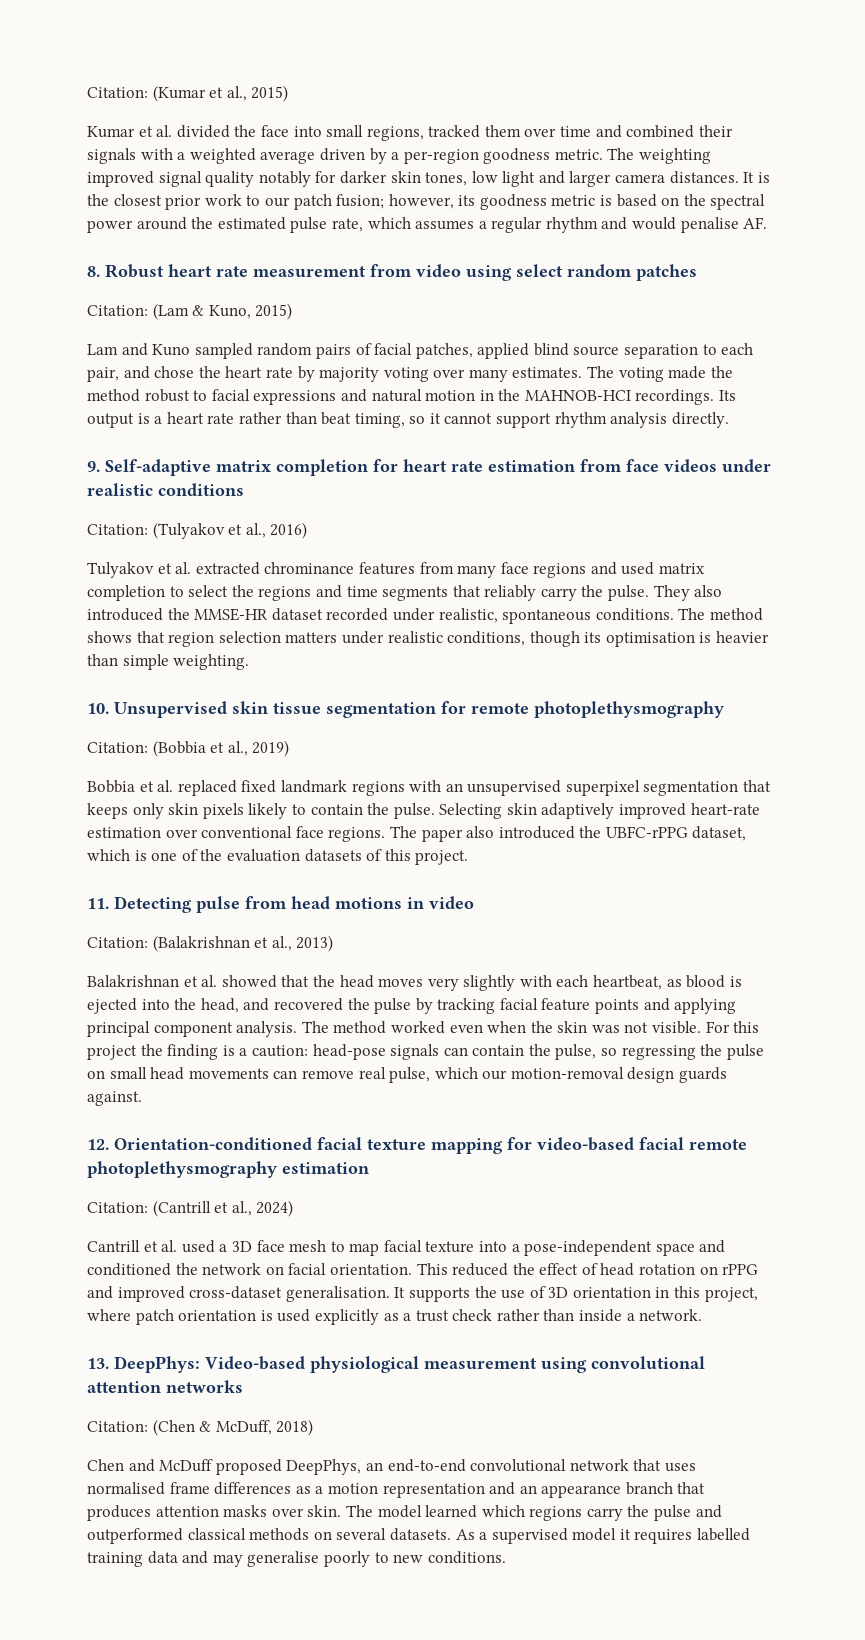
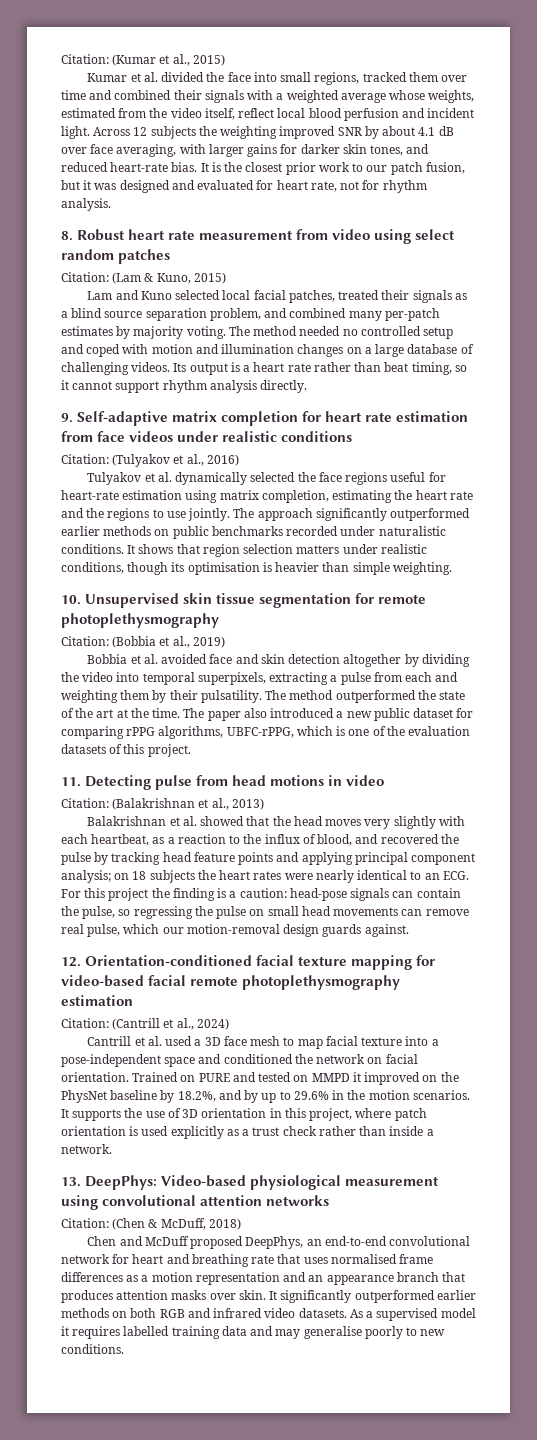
- Kumar et al. divided the face into small regions, tracked them over time and combined their signals with a weighted average driven by a per-region goodness metric. The weighting improved signal quality notably for darker skin tones, low light and larger camera distances.
+ Kumar et al. divided the face into small regions, tracked them over time and combined their signals with a weighted average whose weights, estimated from the video itself, reflect local blood perfusion and incident light. Across 12 subjects the weighting improved SNR by about 4.1 dB over face averaging, with larger gains for darker skin tones, and reduced heart-rate bias.
- It is the closest prior work to our patch fusion; however, its goodness metric is based on the spectral power around the estimated pulse rate, which assumes a regular rhythm and would penalise AF.
+ It is the closest prior work to our patch fusion, but it was designed and evaluated for heart rate, not for rhythm analysis.
- Lam and Kuno sampled random pairs of facial patches, applied blind source separation to each pair, and chose the heart rate by majority voting over many estimates. The voting made the method robust to facial expressions and natural motion in the MAHNOB-HCI recordings.
+ Lam and Kuno selected local facial patches, treated their signals as a blind source separation problem, and combined many per-patch estimates by majority voting. The method needed no controlled setup and coped with motion and illumination changes on a large database of challenging videos.
- Tulyakov et al. extracted chrominance features from many face regions and used matrix completion to select the regions and time segments that reliably carry the pulse. They also introduced the MMSE-HR dataset recorded under realistic, spontaneous conditions. The method shows that region selection matters under realistic conditions, though its optimisation is heavier than simple weighting.
+ Tulyakov et al. dynamically selected the face regions useful for heart-rate estimation using matrix completion, estimating the heart rate and the regions to use jointly. The approach significantly outperformed earlier methods on public benchmarks recorded under naturalistic conditions. It shows that region selection matters under realistic conditions, though its optimisation is heavier than simple weighting.
- Bobbia et al. replaced fixed landmark regions with an unsupervised superpixel segmentation that keeps only skin pixels likely to contain the pulse. Selecting skin adaptively improved heart-rate estimation over conventional face regions. The paper also introduced the UBFC-rPPG dataset, which is one of the evaluation datasets of this project.
+ Bobbia et al. avoided face and skin detection altogether by dividing the video into temporal superpixels, extracting a pulse from each and weighting them by their pulsatility. The method outperformed the state of the art at the time. The paper also introduced a new public dataset for comparing rPPG algorithms, UBFC-rPPG, which is one of the evaluation datasets of this project.
- Balakrishnan et al. showed that the head moves very slightly with each heartbeat, as blood is ejected into the head, and recovered the pulse by tracking facial feature points and applying principal component analysis. The method worked even when the skin was not visible. For this project the finding is a caution: head-pose signals can contain the pulse, so regressing the pulse on small head movements can remove real pulse, which our motion-removal design guards against.
+ Balakrishnan et al. showed that the head moves very slightly with each heartbeat, as a reaction to the influx of blood, and recovered the pulse by tracking head feature points and applying principal component analysis; on 18 subjects the heart rates were nearly identical to an ECG. For this project the finding is a caution: head-pose signals can contain the pulse, so regressing the pulse on small head movements can remove real pulse, which our motion-removal design guards against.
- This reduced the effect of head rotation on rPPG and improved cross-dataset generalisation.
+ Trained on PURE and tested on MMPD it improved on the PhysNet baseline by 18.2%, and by up to 29.6% in the motion scenarios.
- Chen and McDuff proposed DeepPhys, an end-to-end convolutional network that uses normalised frame differences as a motion representation and an appearance branch that produces attention masks over skin.
+ Chen and McDuff proposed DeepPhys, an end-to-end convolutional network for heart and breathing rate that uses normalised frame differences as a motion representation and an appearance branch that produces attention masks over skin.
- The model learned which regions carry the pulse and outperformed classical methods on several datasets.
+ It significantly outperformed earlier methods on both RGB and infrared video datasets.

